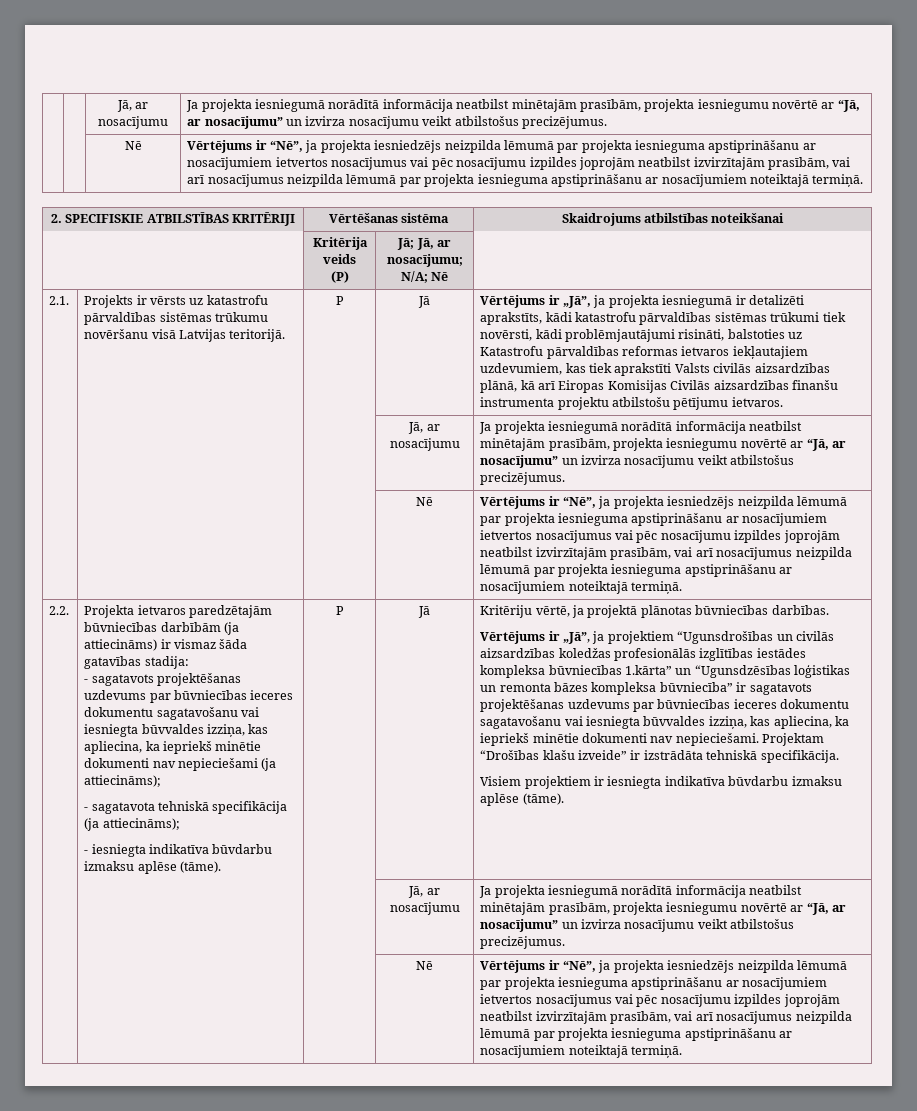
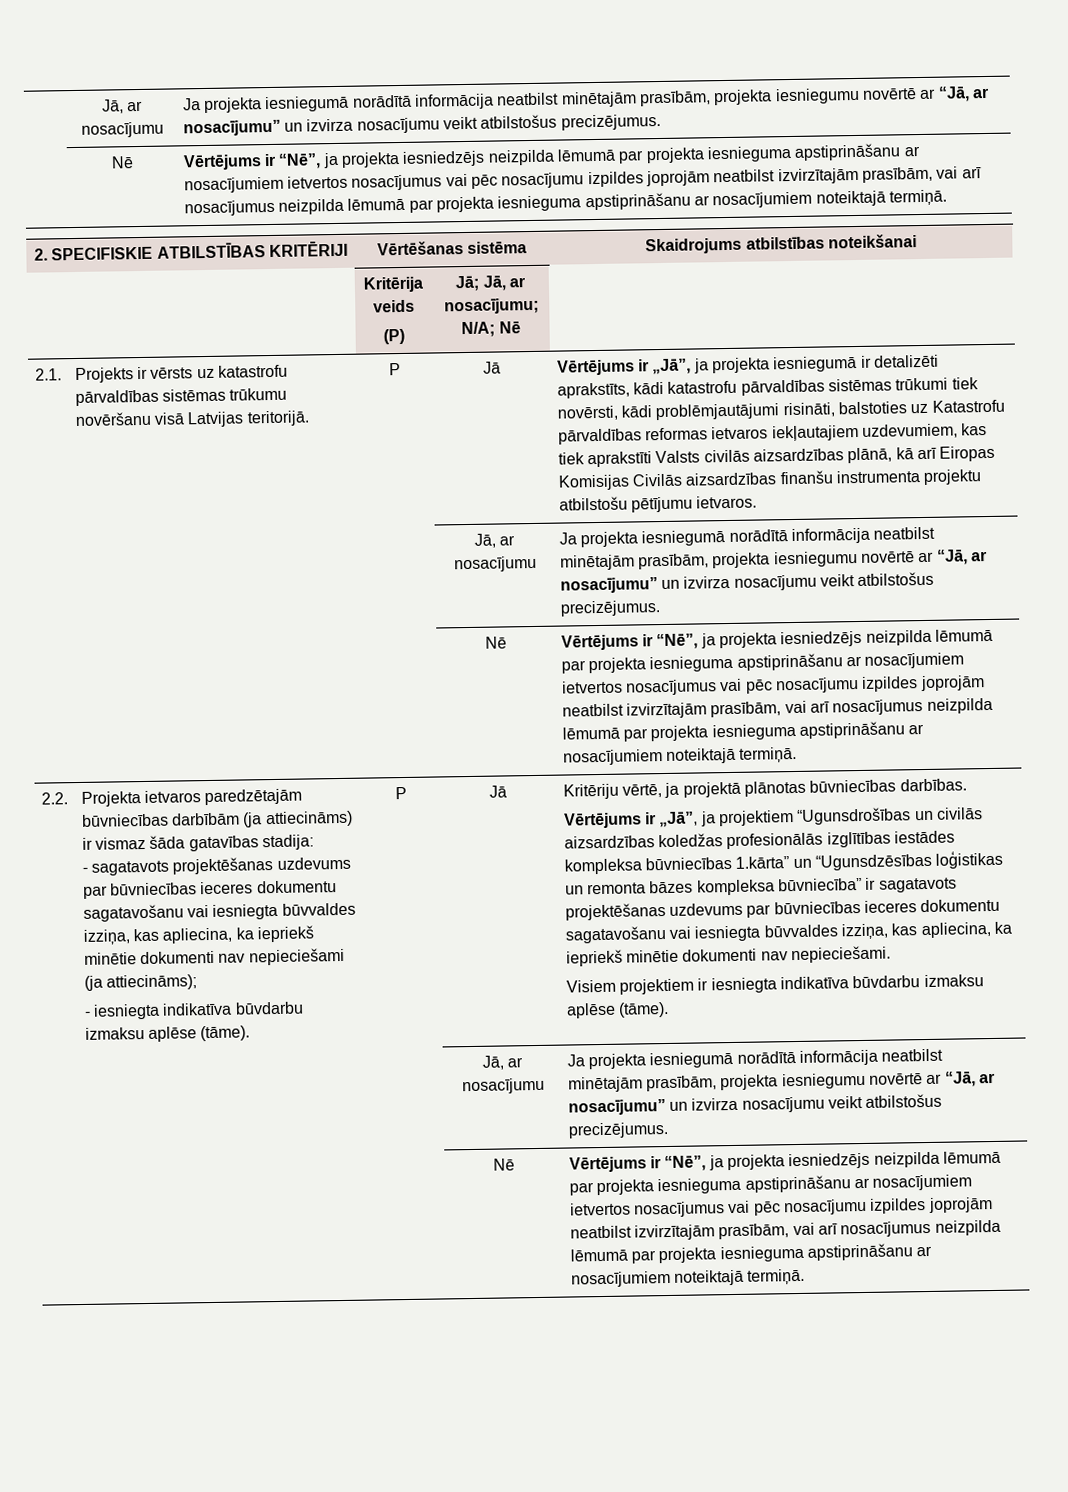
- - sagatavota tehniskā specifikācija (ja attiecināms);
- Projektam “Drošības klašu izveide” ir izstrādāta tehniskā specifikācija.

